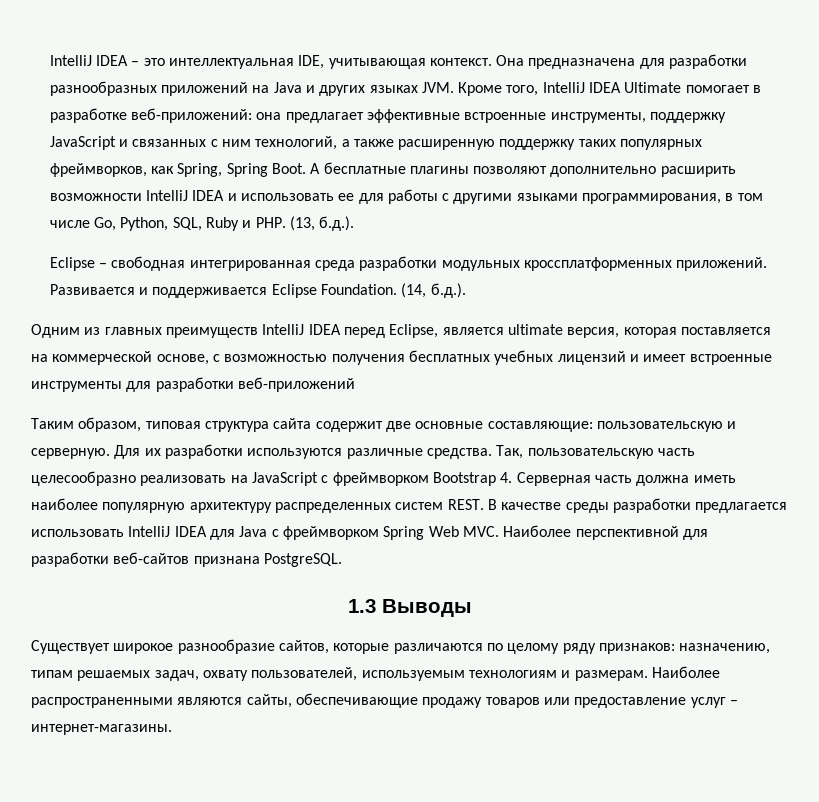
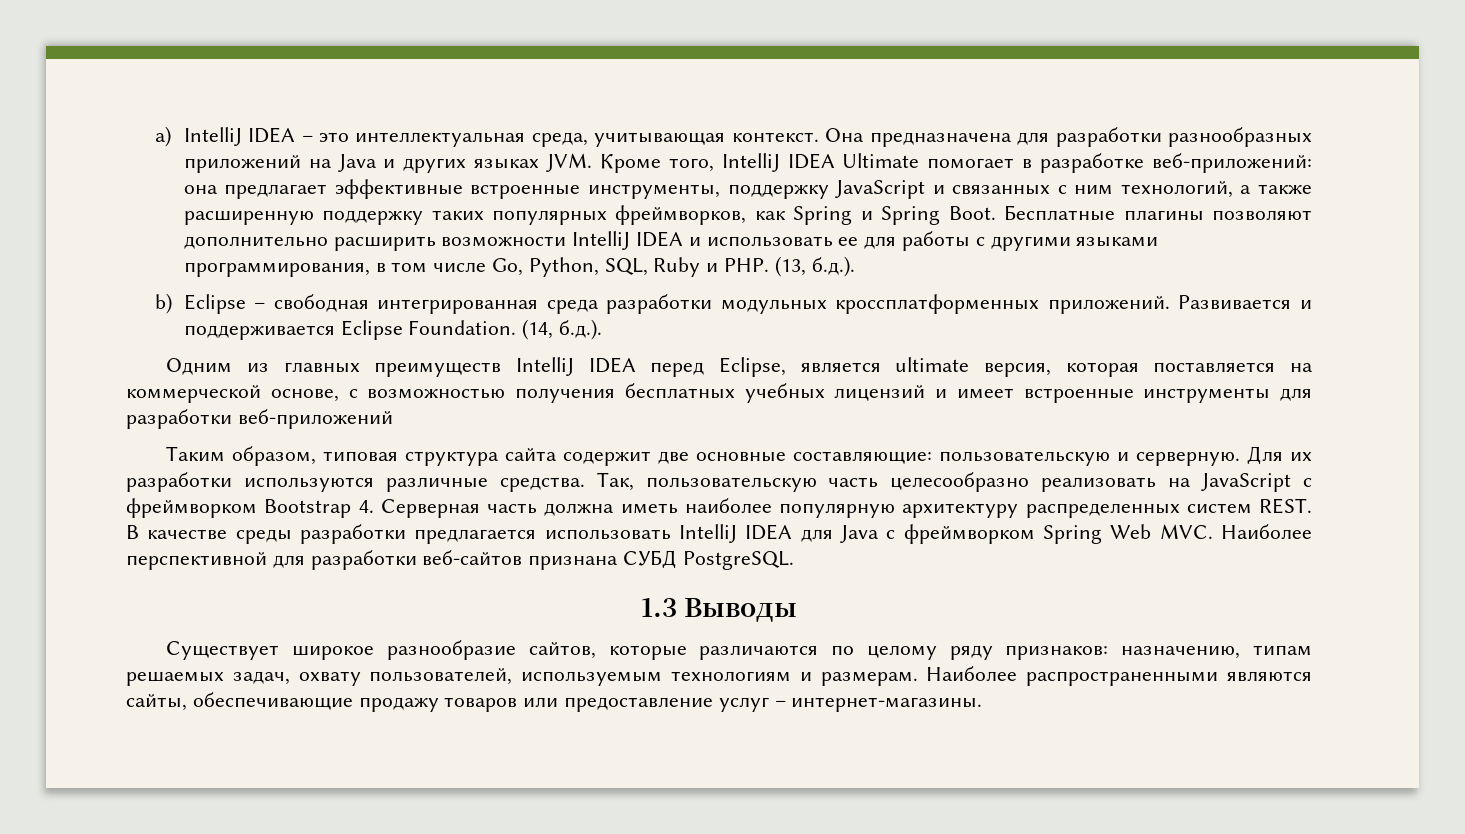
- IntelliJ IDEA – это интеллектуальная IDE, учитывающая контекст.
+ a) IntelliJ IDEA – это интеллектуальная среда, учитывающая контекст.
- она предлагает эффективные встроенные инструменты, поддержку JavaScript и связанных с ним технологий, а также расширенную поддержку таких популярных фреймворков, как Spring, Spring Boot. А бесплатные плагины позволяют дополнительно расширить возможности IntelliJ IDEA и использовать ее для работы с другими языками программирования, в том числе Go, Python, SQL, Ruby и PHP. (13, б.д.).
+ она предлагает эффективные встроенные инструменты, поддержку JavaScript и связанных с ним технологий, а также расширенную поддержку таких популярных фреймворков, как Spring и Spring Boot. Бесплатные плагины позволяют дополнительно расширить возможности IntelliJ IDEA и использовать ее для работы с другими языками программирования, в том числе Go, Python, SQL, Ruby и PHP. (13, б.д.).
- Eclipse – свободная интегрированная среда разработки модульных кроссплатформенных приложений.
+ b) Eclipse – свободная интегрированная среда разработки модульных кроссплатформенных приложений.
- В качестве среды разработки предлагается использовать IntelliJ IDEA для Java с фреймворком Spring Web MVC. Наиболее перспективной для разработки веб-сайтов признана PostgreSQL.
+ В качестве среды разработки предлагается использовать IntelliJ IDEA для Java с фреймворком Spring Web MVC. Наиболее перспективной для разработки веб-сайтов признана СУБД PostgreSQL.

